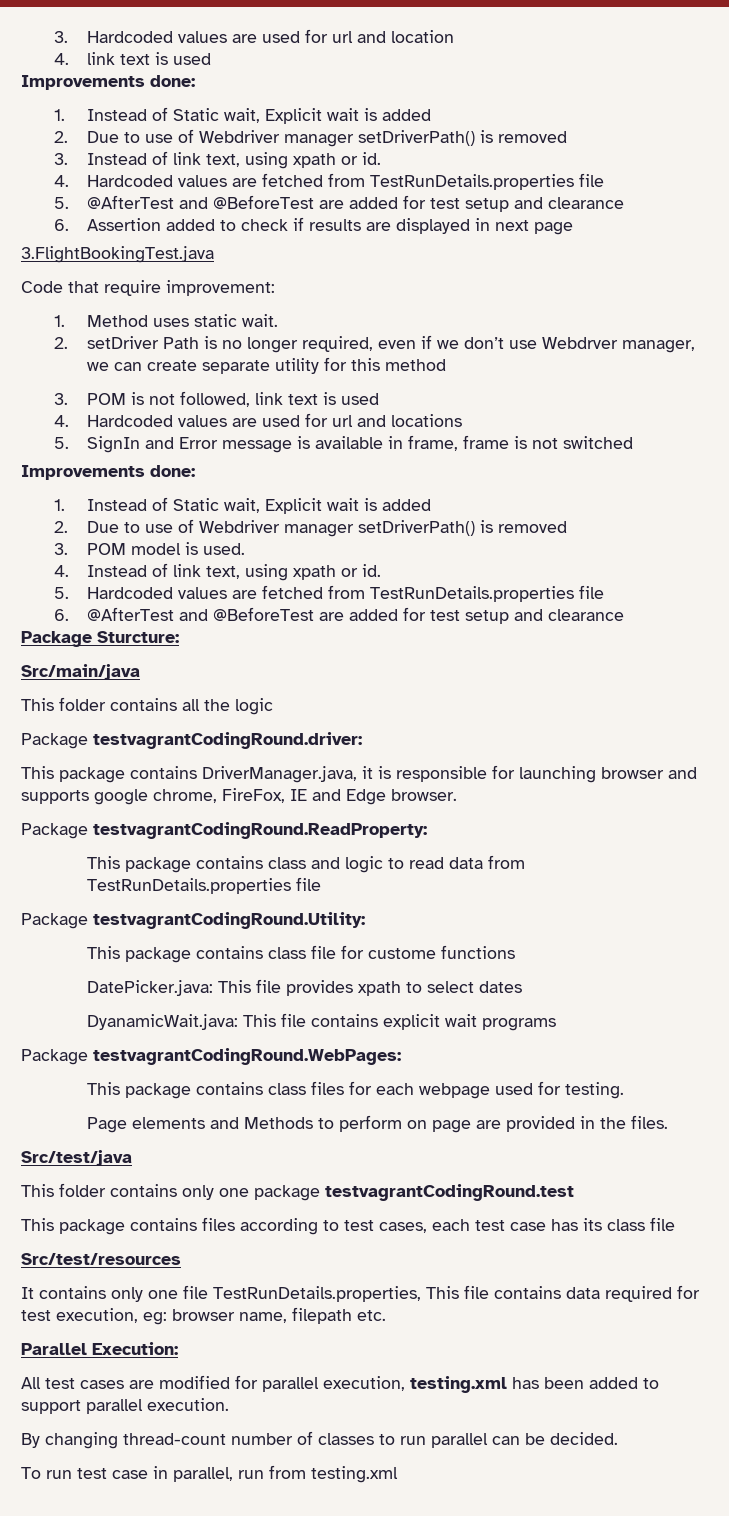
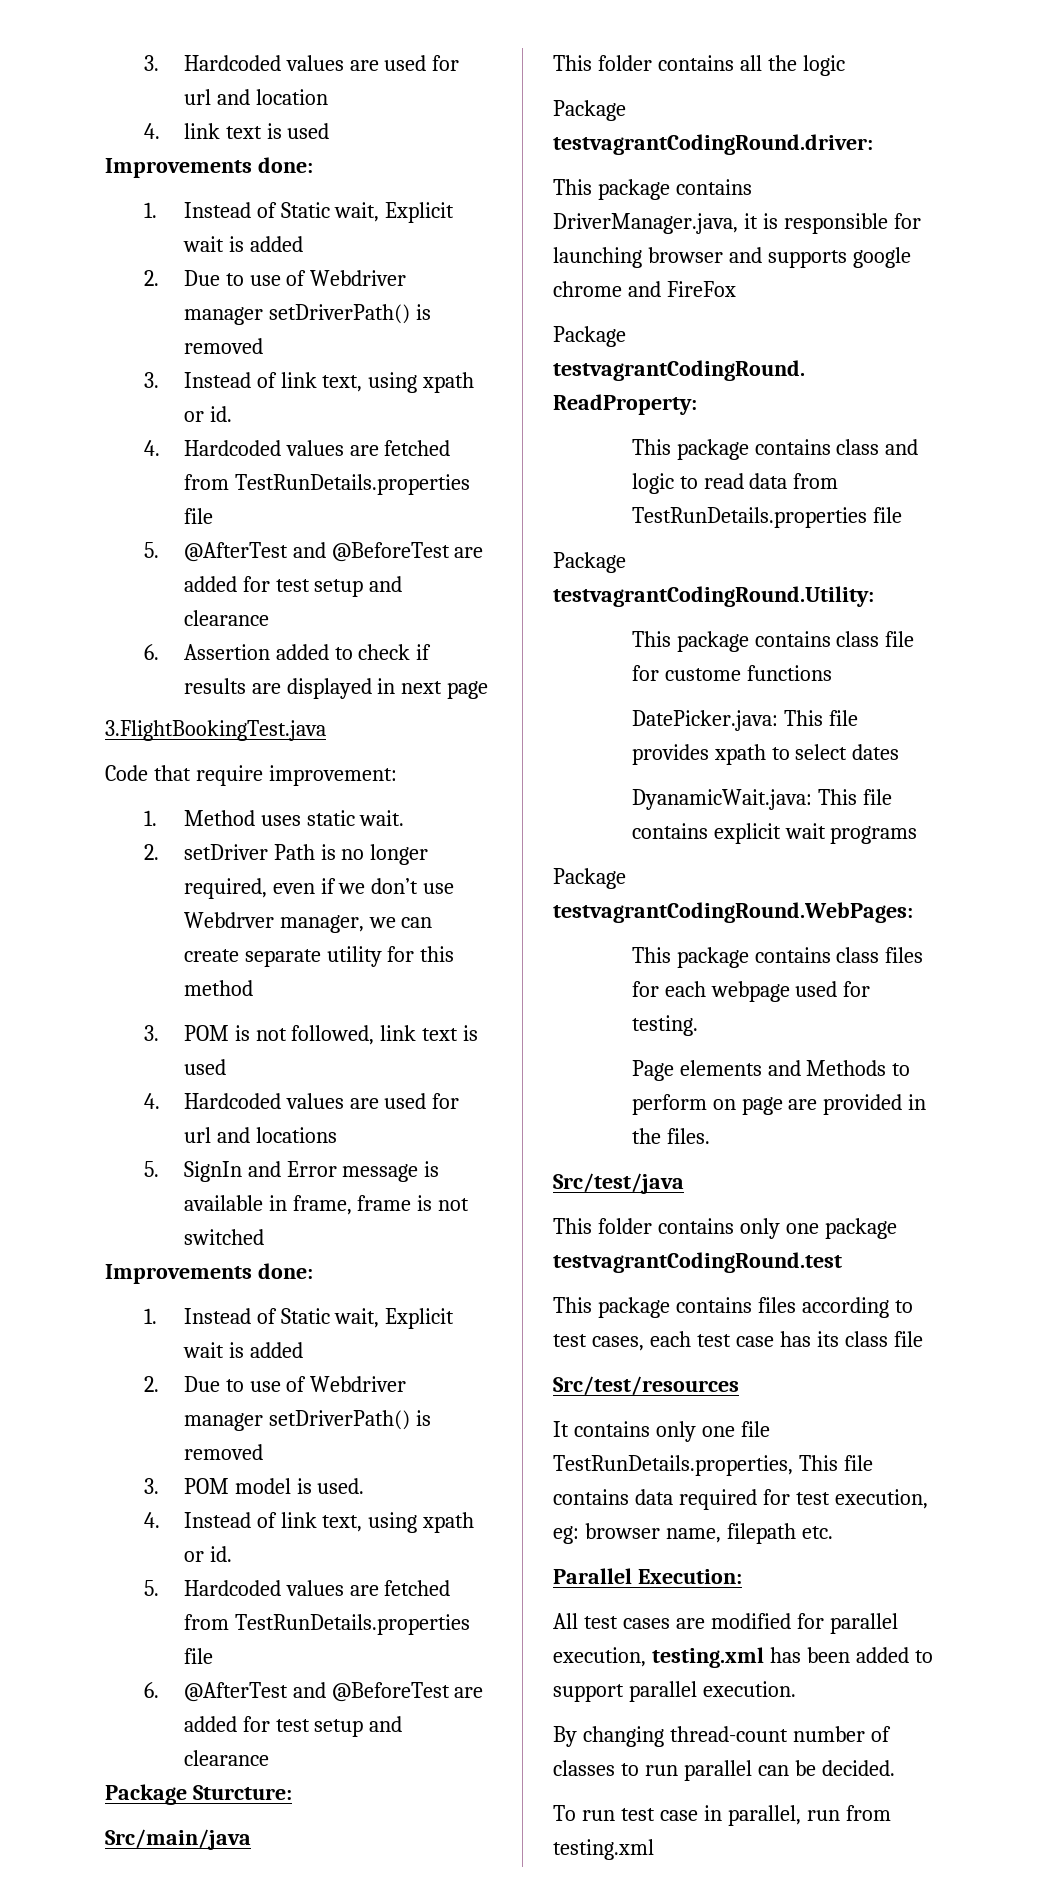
- This package contains DriverManager.java, it is responsible for launching browser and supports google chrome, FireFox, IE and Edge browser.
+ This package contains DriverManager.java, it is responsible for launching browser and supports google chrome and FireFox

